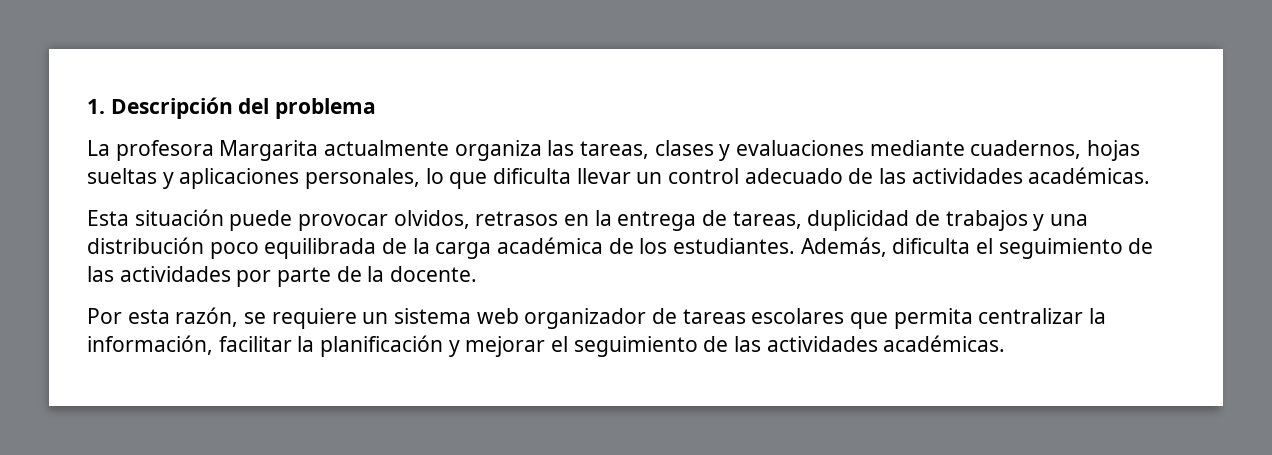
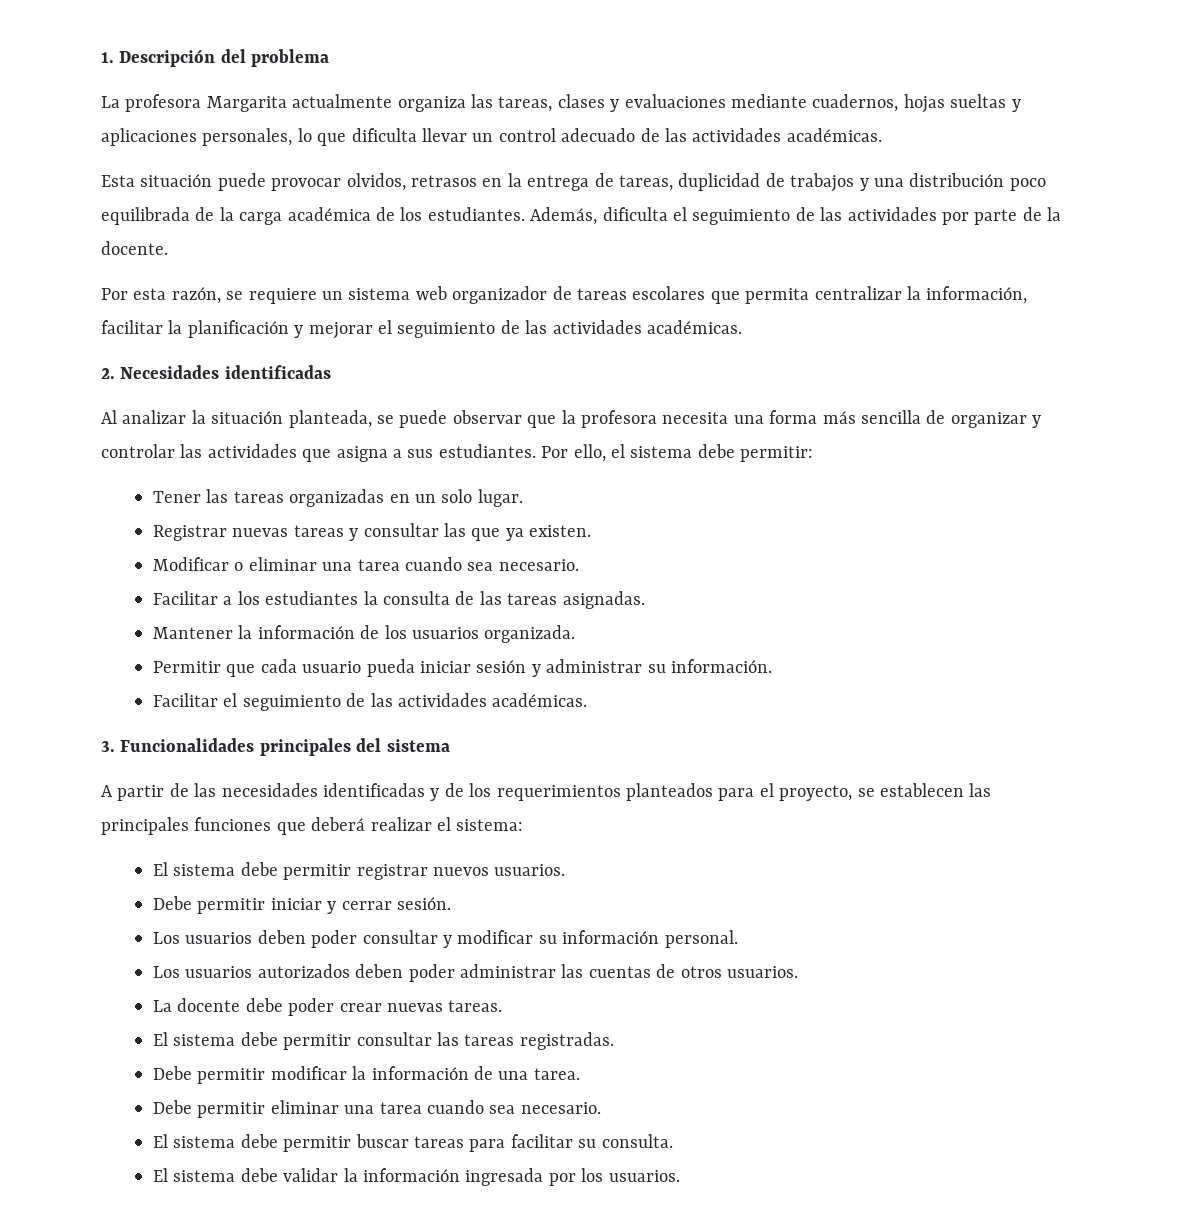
+ 2. Necesidades identificadas
+ Al analizar la situación planteada, se puede observar que la profesora necesita una forma más sencilla de organizar y controlar las actividades que asigna a sus estudiantes. Por ello, el sistema debe permitir:
+ Tener las tareas organizadas en un solo lugar.
+ Registrar nuevas tareas y consultar las que ya existen.
+ Modificar o eliminar una tarea cuando sea necesario.
+ Facilitar a los estudiantes la consulta de las tareas asignadas.
+ Mantener la información de los usuarios organizada.
+ Permitir que cada usuario pueda iniciar sesión y administrar su información.
+ Facilitar el seguimiento de las actividades académicas.
+ 3. Funcionalidades principales del sistema
+ A partir de las necesidades identificadas y de los requerimientos planteados para el proyecto, se establecen las principales funciones que deberá realizar el sistema:
+ El sistema debe permitir registrar nuevos usuarios.
+ Debe permitir iniciar y cerrar sesión.
+ Los usuarios deben poder consultar y modificar su información personal.
+ Los usuarios autorizados deben poder administrar las cuentas de otros usuarios.
+ La docente debe poder crear nuevas tareas.
+ El sistema debe permitir consultar las tareas registradas.
+ Debe permitir modificar la información de una tarea.
+ Debe permitir eliminar una tarea cuando sea necesario.
+ El sistema debe permitir buscar tareas para facilitar su consulta.
+ El sistema debe validar la información ingresada por los usuarios.

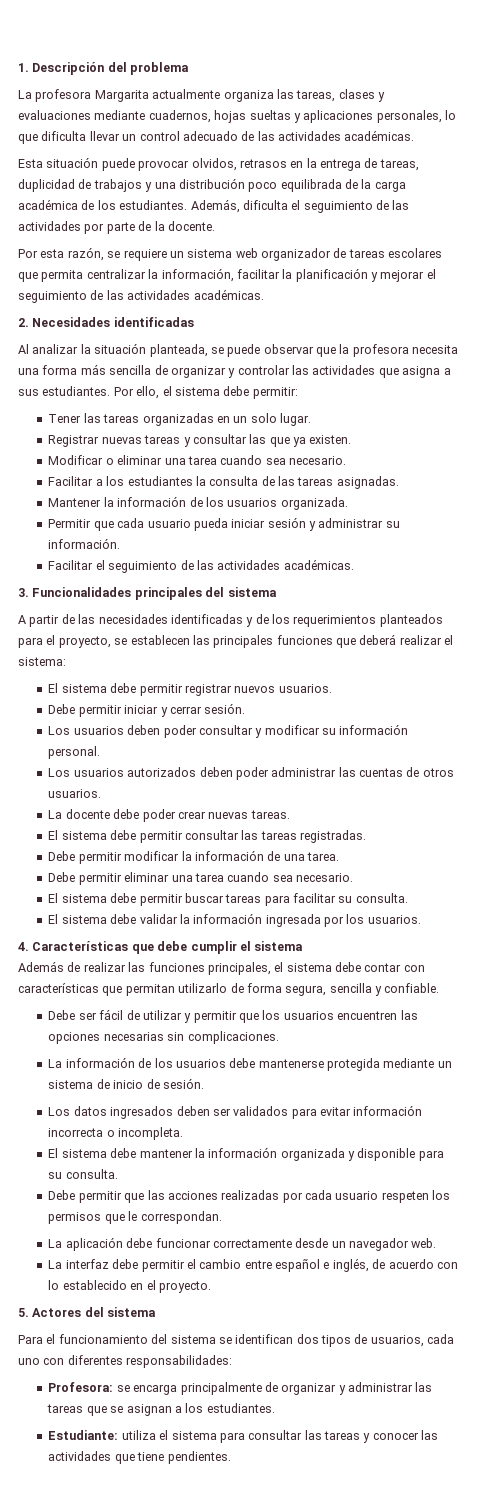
+ 4. Características que debe cumplir el sistema
+ Además de realizar las funciones principales, el sistema debe contar con características que permitan utilizarlo de forma segura, sencilla y confiable.
+ Debe ser fácil de utilizar y permitir que los usuarios encuentren las opciones necesarias sin complicaciones.
+ La información de los usuarios debe mantenerse protegida mediante un sistema de inicio de sesión.
+ Los datos ingresados deben ser validados para evitar información incorrecta o incompleta.
+ El sistema debe mantener la información organizada y disponible para su consulta.
+ Debe permitir que las acciones realizadas por cada usuario respeten los permisos que le correspondan.
+ La aplicación debe funcionar correctamente desde un navegador web.
+ La interfaz debe permitir el cambio entre español e inglés, de acuerdo con lo establecido en el proyecto.
+ 5. Actores del sistema
+ Para el funcionamiento del sistema se identifican dos tipos de usuarios, cada uno con diferentes responsabilidades:
+ Profesora: se encarga principalmente de organizar y administrar las tareas que se asignan a los estudiantes.
+ Estudiante: utiliza el sistema para consultar las tareas y conocer las actividades que tiene pendientes.

